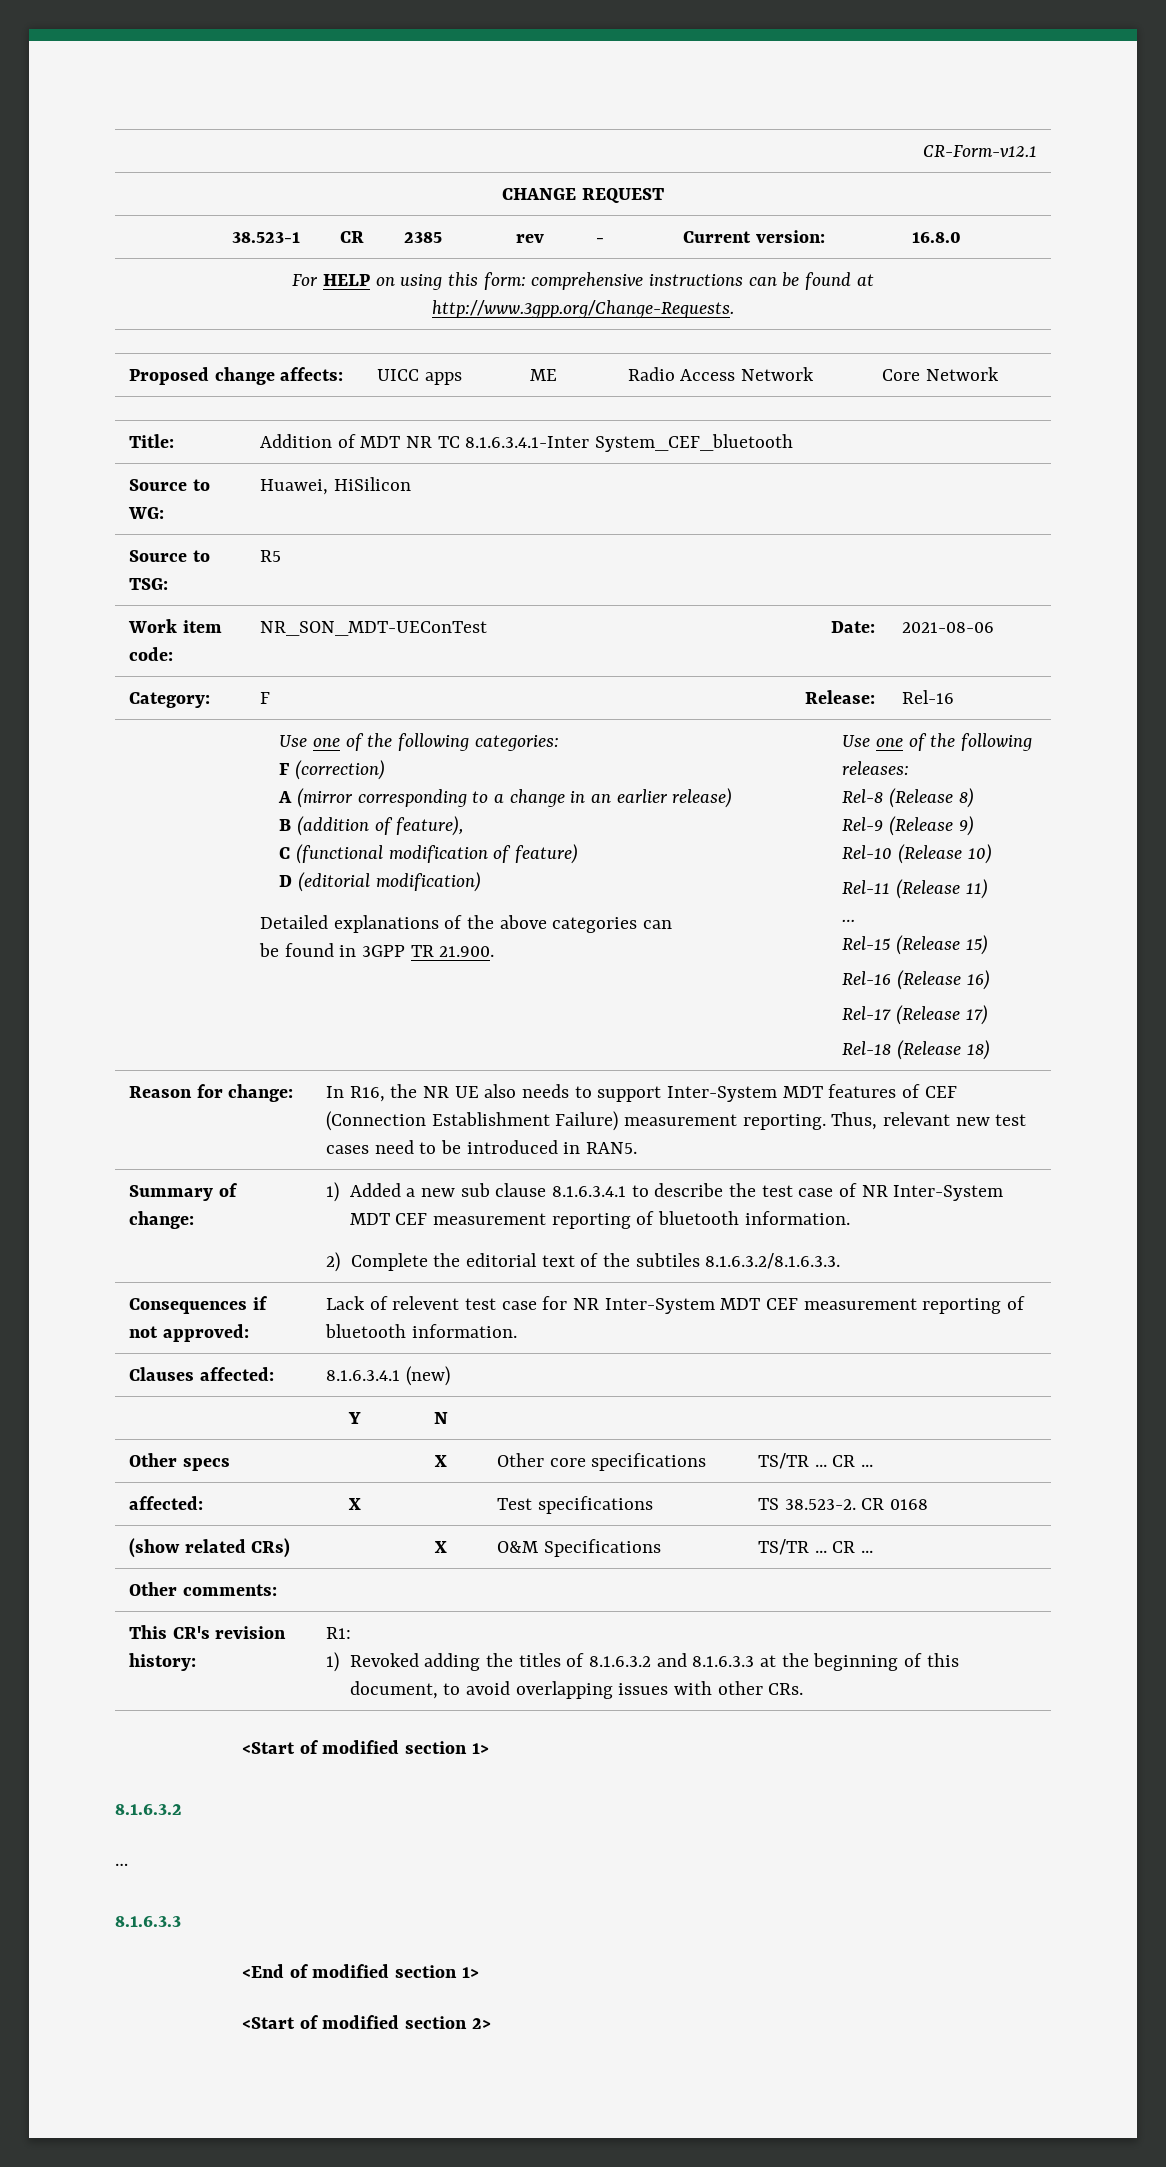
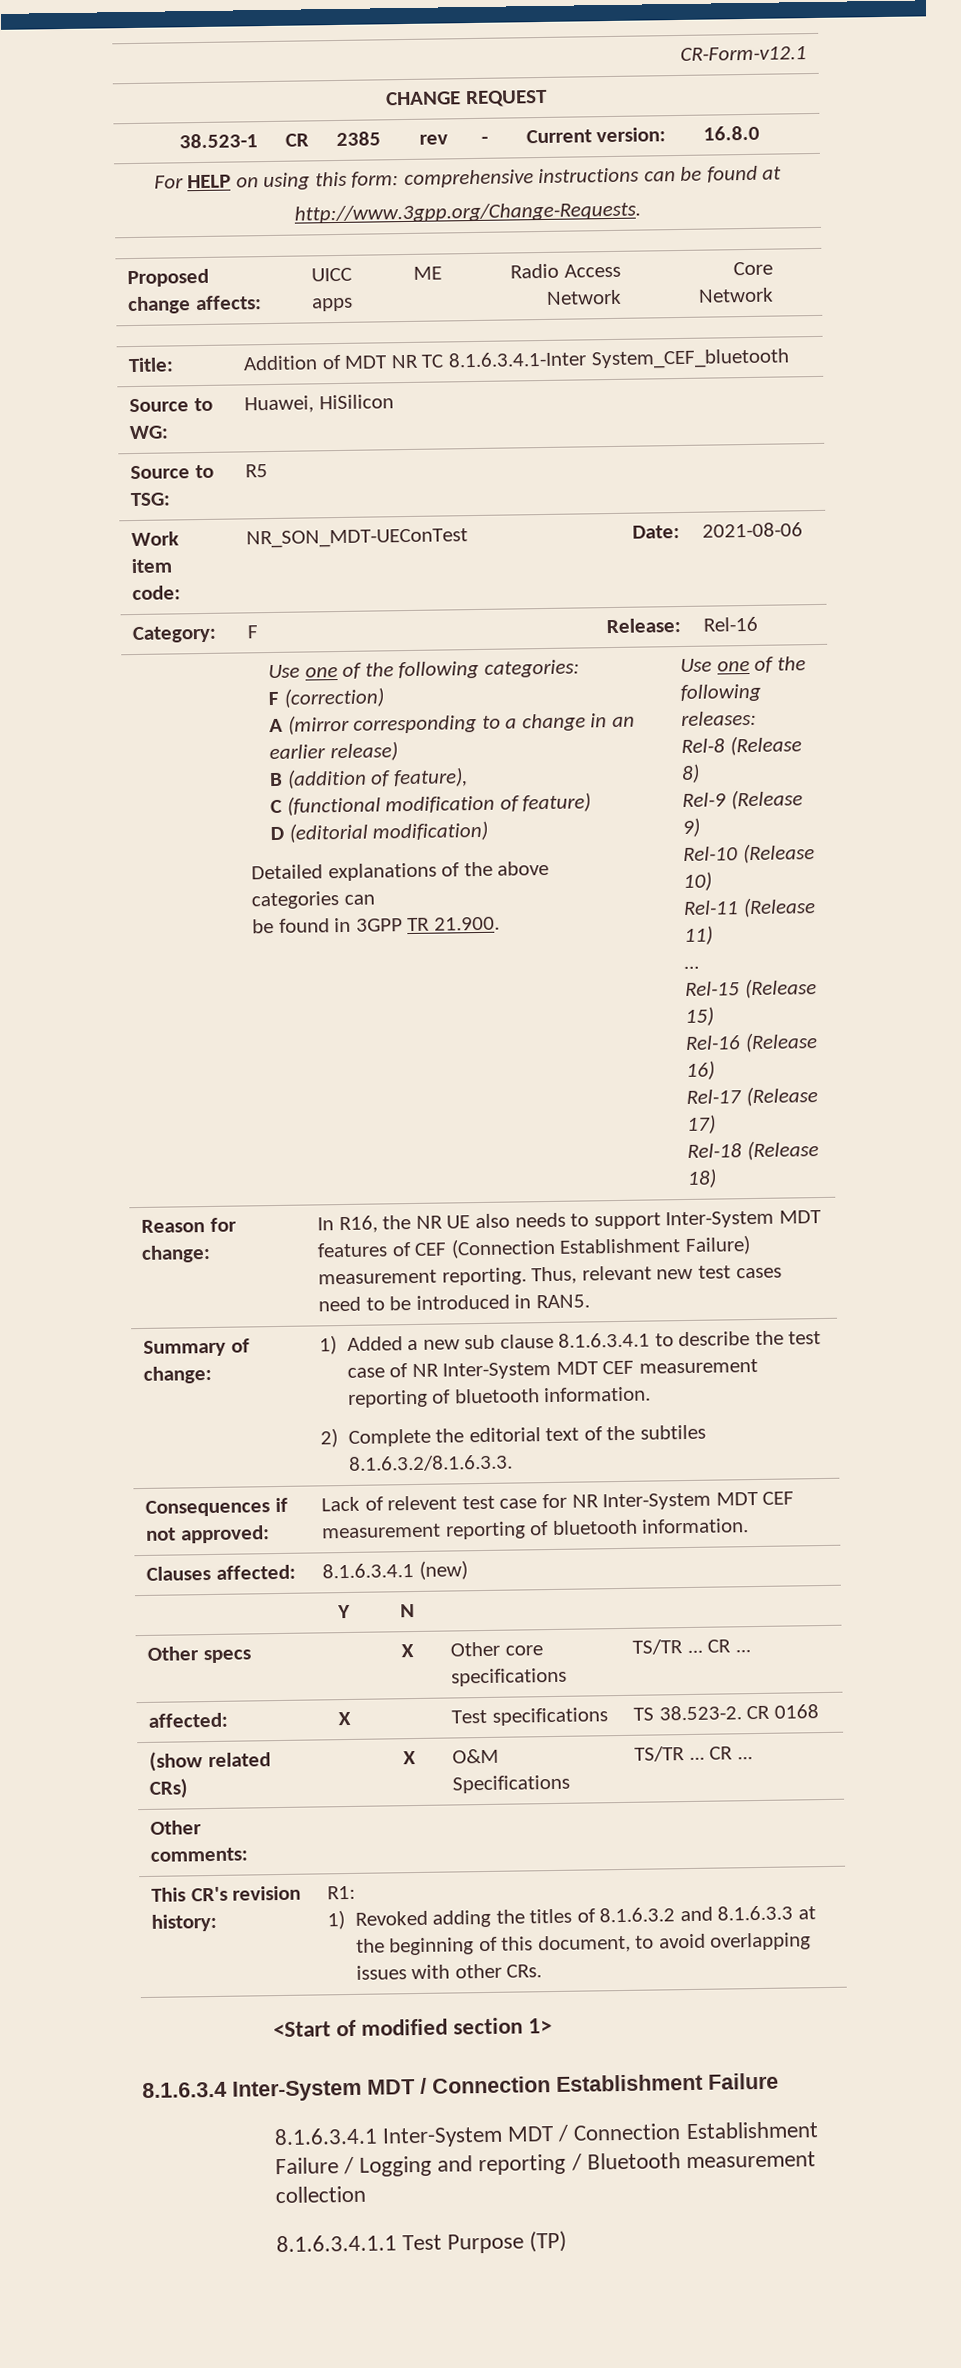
  <Start of modified section 1>
- 8.1.6.3.2
- …
- 8.1.6.3.3
- <End of modified section 1>
- <Start of modified section 2>
+ 8.1.6.3.4 Inter-System MDT / Connection Establishment Failure
+ 8.1.6.3.4.1 Inter-System MDT / Connection Establishment Failure / Logging and reporting / Bluetooth measurement collection
+ 8.1.6.3.4.1.1 Test Purpose (TP)

